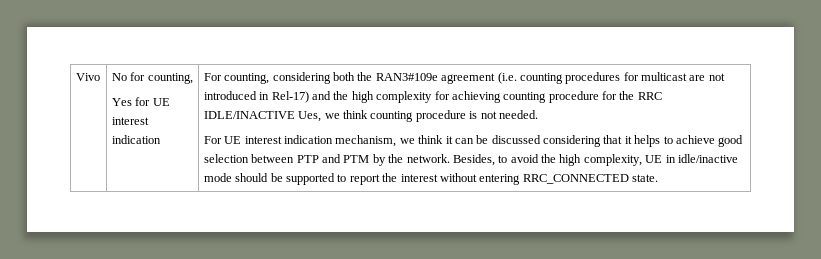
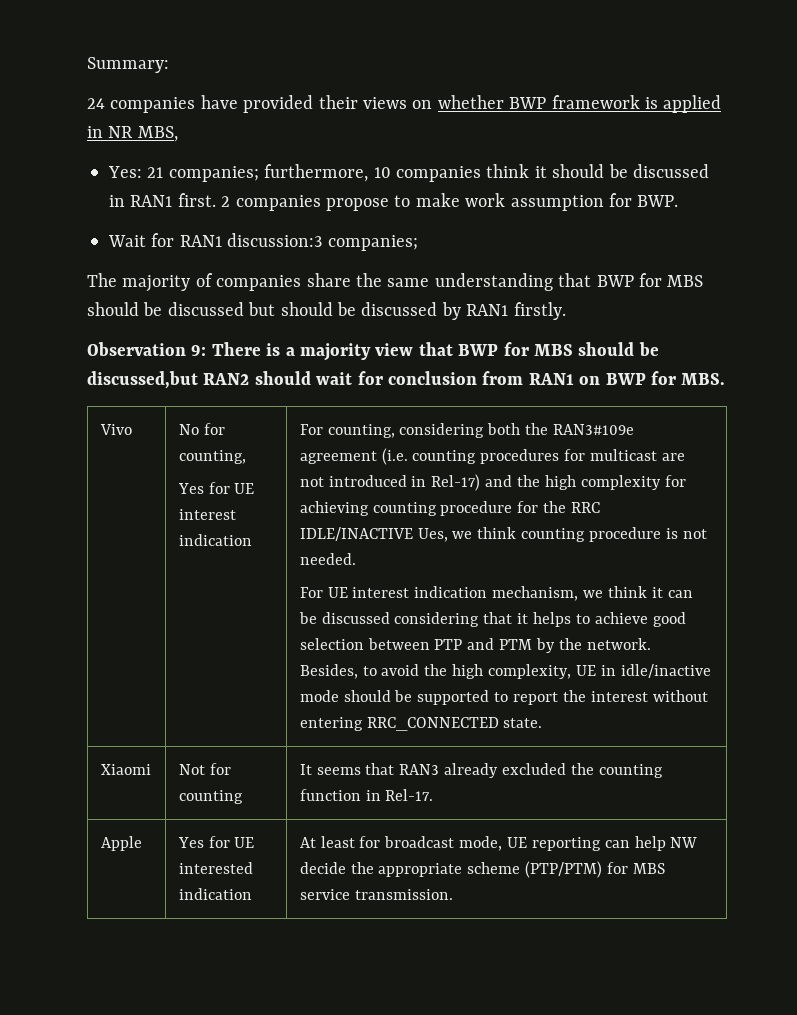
+ Summary:
+ 24 companies have provided their views on whether BWP framework is applied in NR MBS,
+ Yes: 21 companies; furthermore, 10 companies think it should be discussed in RAN1 first. 2 companies propose to make work assumption for BWP.
+ Wait for RAN1 discussion:3 companies;
+ The majority of companies share the same understanding that BWP for MBS should be discussed but should be discussed by RAN1 firstly.
+ Observation 9: There is a majority view that BWP for MBS should be discussed,but RAN2 should wait for conclusion from RAN1 on BWP for MBS.
+ Xiaomi | Not for counting | It seems that RAN3 already excluded the counting function in Rel-17.
+ Apple | Yes for UE interested indication | At least for broadcast mode, UE reporting can help NW decide the appropriate scheme (PTP/PTM) for MBS service transmission.

